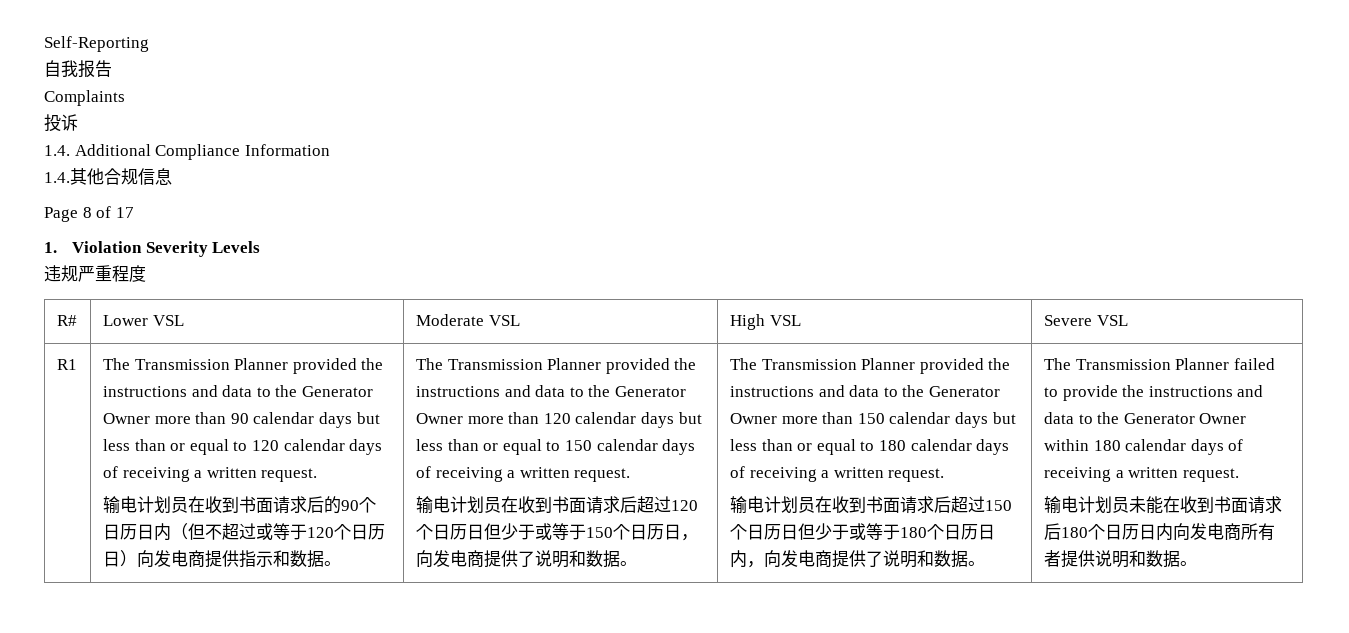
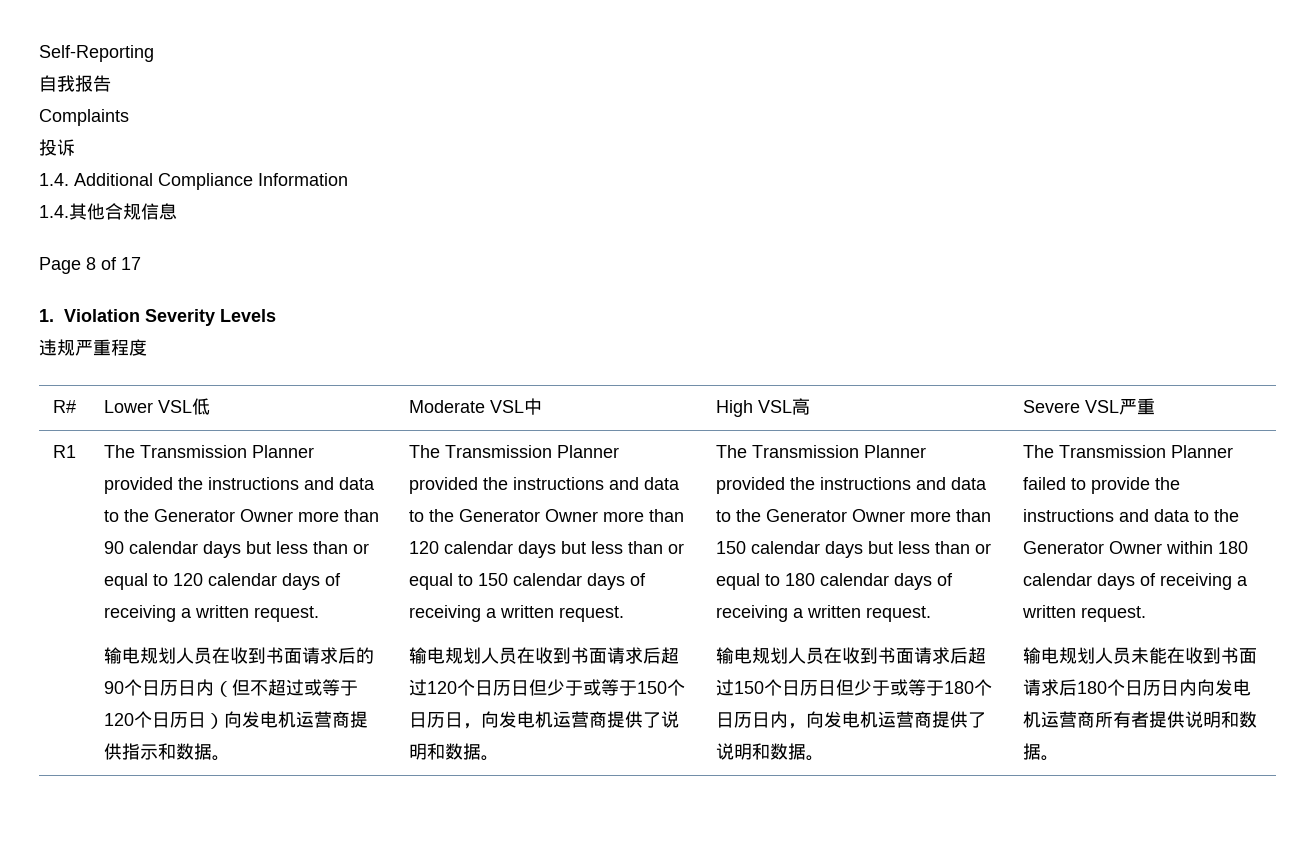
- R# | Lower VSL | Moderate VSL | High VSL | Severe VSL
+ R# | Lower VSL低 | Moderate VSL中 | High VSL高 | Severe VSL严重
- 输电计划员在收到书面请求后的90个日历日内（但不超过或等于120个日历日）向发电商提供指示和数据。
+ 输电规划人员在收到书面请求后的90个日历日内（但不超过或等于120个日历日）向发电机运营商提供指示和数据。
- 输电计划员在收到书面请求后超过120个日历日但少于或等于150个日历日，向发电商提供了说明和数据。
+ 输电规划人员在收到书面请求后超过120个日历日但少于或等于150个日历日，向发电机运营商提供了说明和数据。
- 输电计划员在收到书面请求后超过150个日历日但少于或等于180个日历日内，向发电商提供了说明和数据。
+ 输电规划人员在收到书面请求后超过150个日历日但少于或等于180个日历日内，向发电机运营商提供了说明和数据。
- 输电计划员未能在收到书面请求后180个日历日内向发电商所有者提供说明和数据。
+ 输电规划人员未能在收到书面请求后180个日历日内向发电机运营商所有者提供说明和数据。

